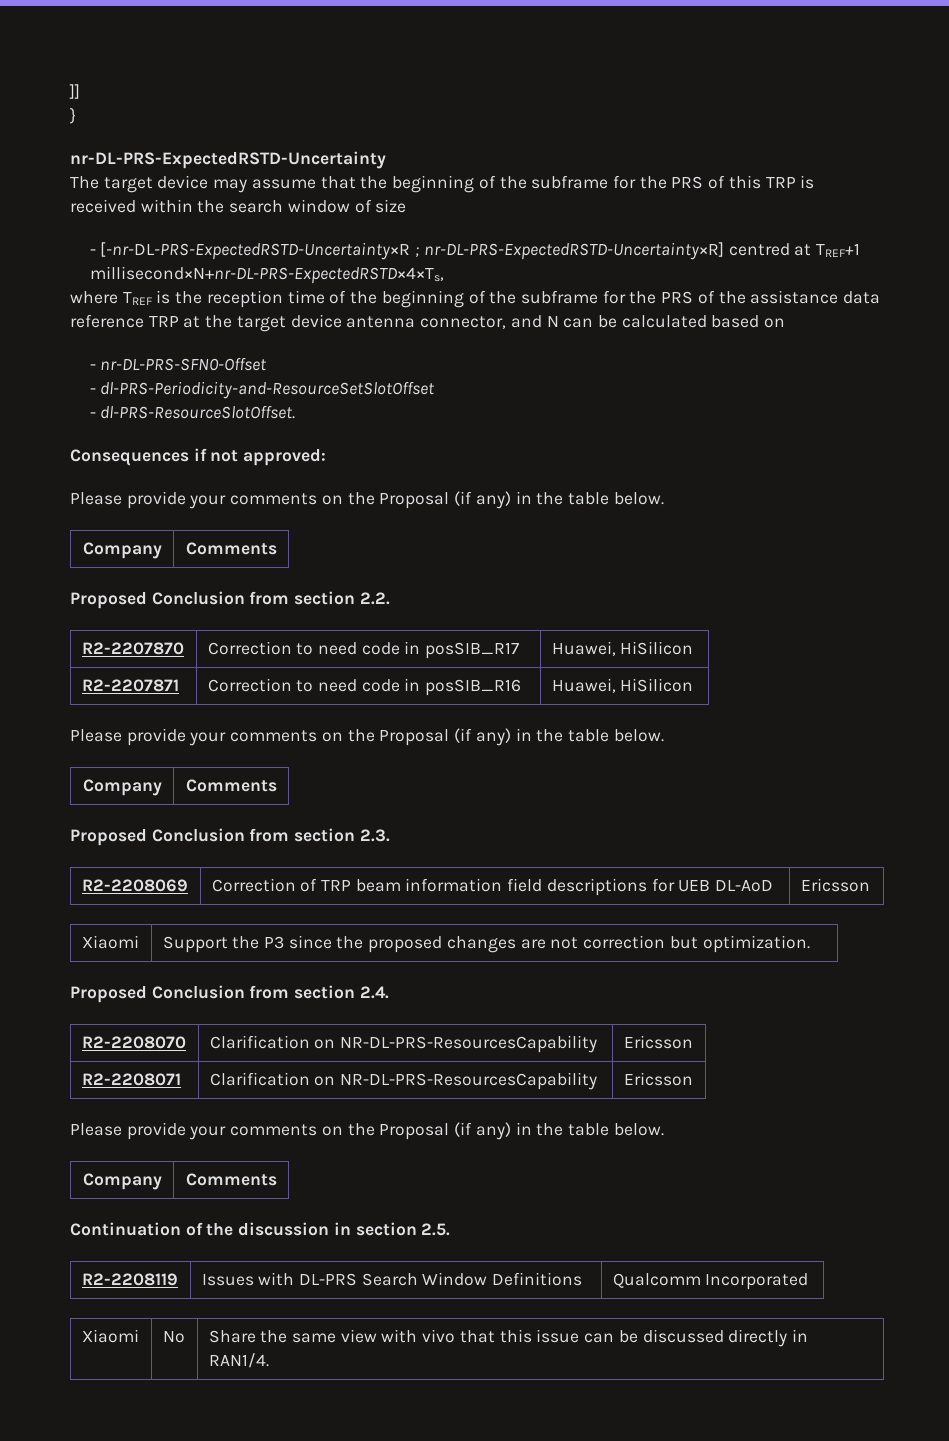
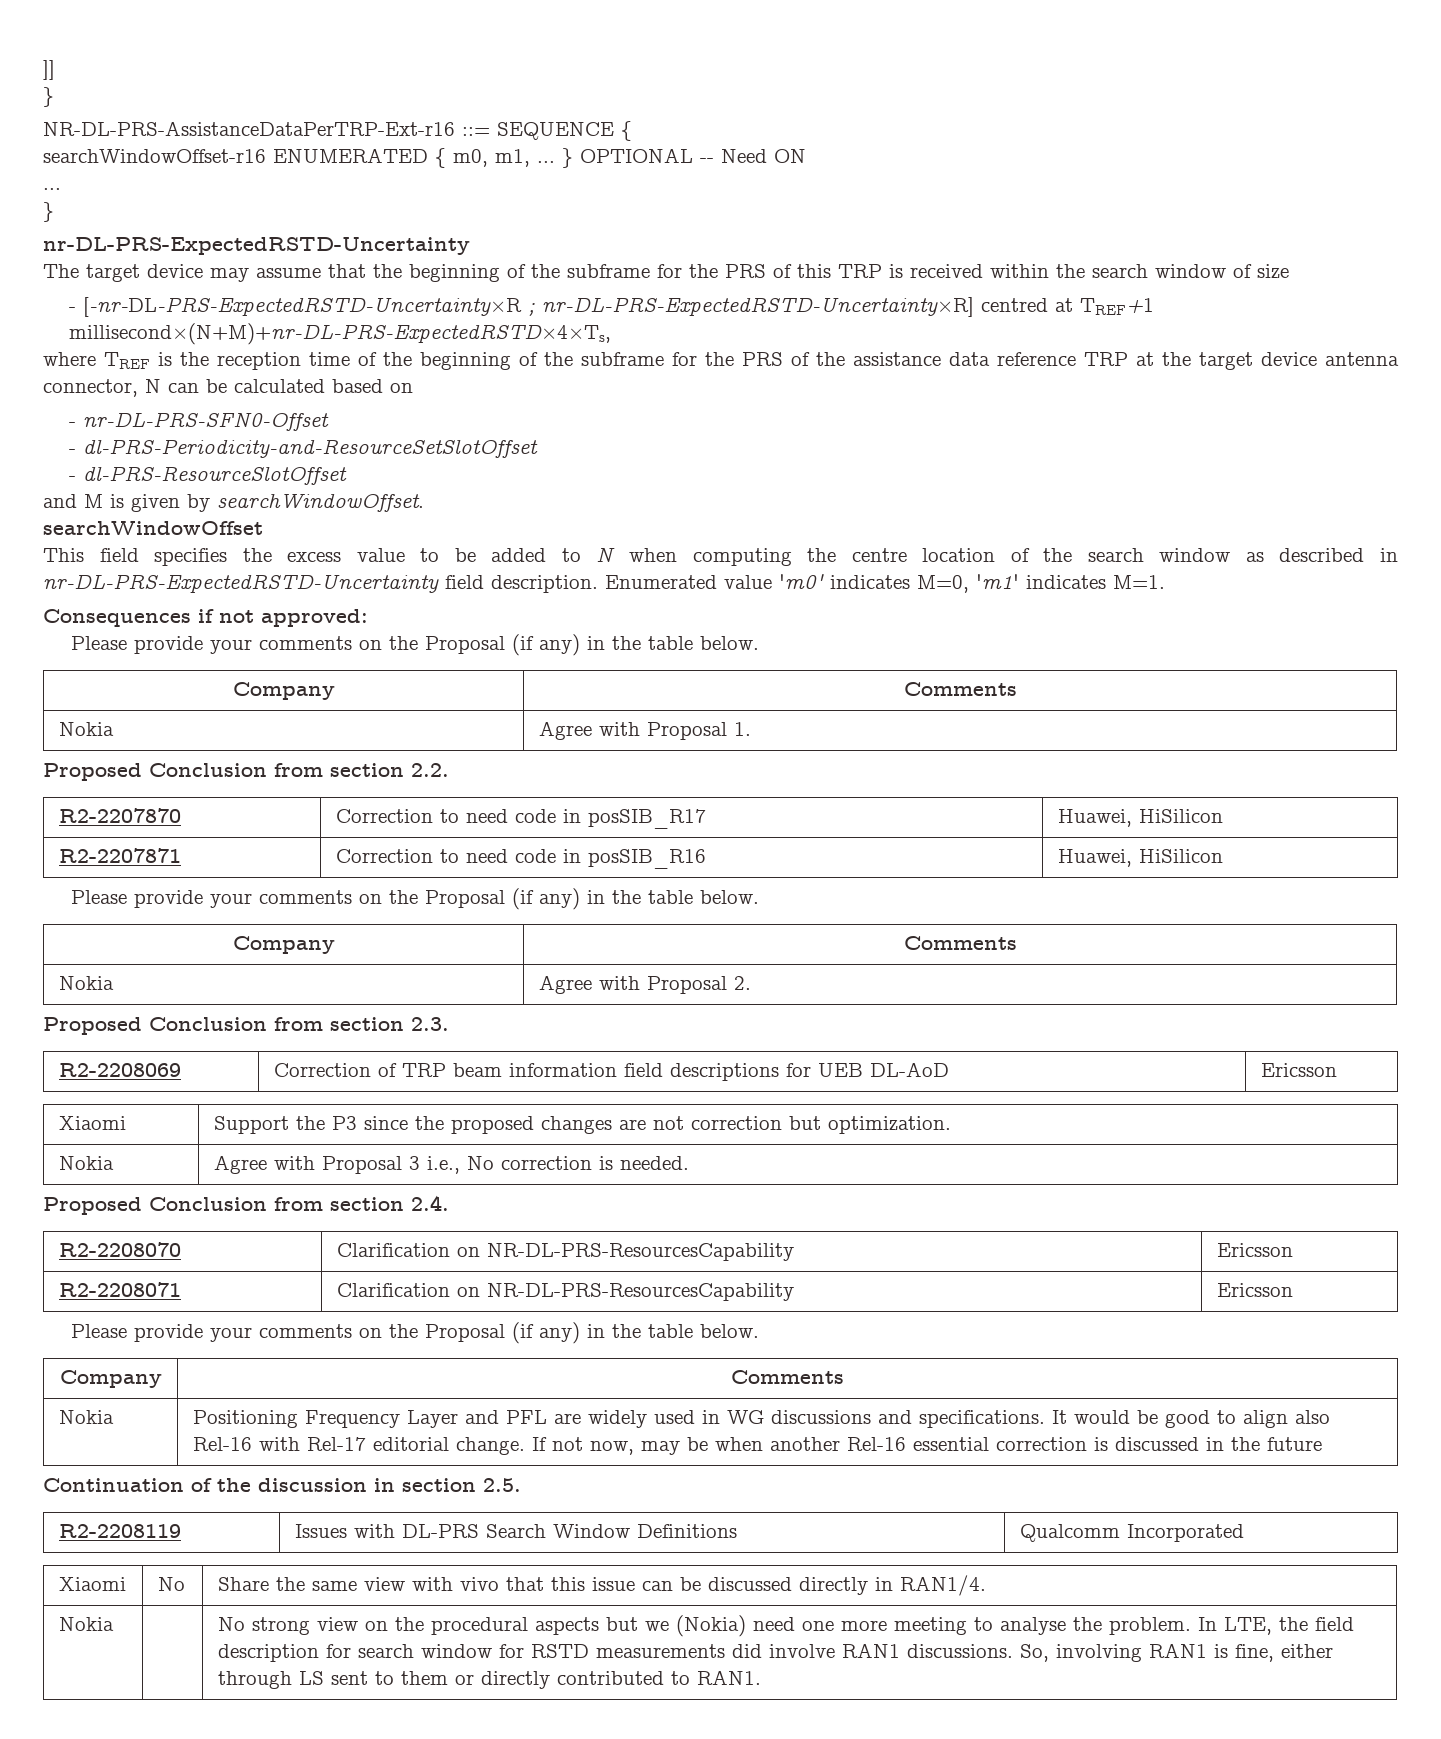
+ NR-DL-PRS-AssistanceDataPerTRP-Ext-r16 ::= SEQUENCE {
+ searchWindowOffset-r16 ENUMERATED { m0, m1, ... } OPTIONAL -- Need ON
+ ...
+ }
- - [-nr-DL-PRS-ExpectedRSTD-Uncertainty×R ; nr-DL-PRS-ExpectedRSTD-Uncertainty×R] centred at TREF+1 millisecond×N+nr-DL-PRS-ExpectedRSTD×4×Ts,
+ - [-nr-DL-PRS-ExpectedRSTD-Uncertainty×R ; nr-DL-PRS-ExpectedRSTD-Uncertainty×R] centred at TREF+1 millisecond×(N+M)+nr-DL-PRS-ExpectedRSTD×4×Ts,
- where TREF is the reception time of the beginning of the subframe for the PRS of the assistance data reference TRP at the target device antenna connector, and N can be calculated based on
+ where TREF is the reception time of the beginning of the subframe for the PRS of the assistance data reference TRP at the target device antenna connector, N can be calculated based on
- - dl-PRS-ResourceSlotOffset.
+ - dl-PRS-ResourceSlotOffset
+ and M is given by searchWindowOffset.
+ searchWindowOffset
+ This field specifies the excess value to be added to N when computing the centre location of the search window as described in nr-DL-PRS-ExpectedRSTD-Uncertainty field description. Enumerated value 'm0' indicates M=0, 'm1' indicates M=1.
+ Nokia | Agree with Proposal 1.
+ Nokia | Agree with Proposal 2.
+ Nokia | Agree with Proposal 3 i.e., No correction is needed.
+ Nokia | Positioning Frequency Layer and PFL are widely used in WG discussions and specifications. It would be good to align also Rel-16 with Rel-17 editorial change. If not now, may be when another Rel-16 essential correction is discussed in the future
+ Nokia | | No strong view on the procedural aspects but we (Nokia) need one more meeting to analyse the problem. In LTE, the field description for search window for RSTD measurements did involve RAN1 discussions. So, involving RAN1 is fine, either through LS sent to them or directly contributed to RAN1.

